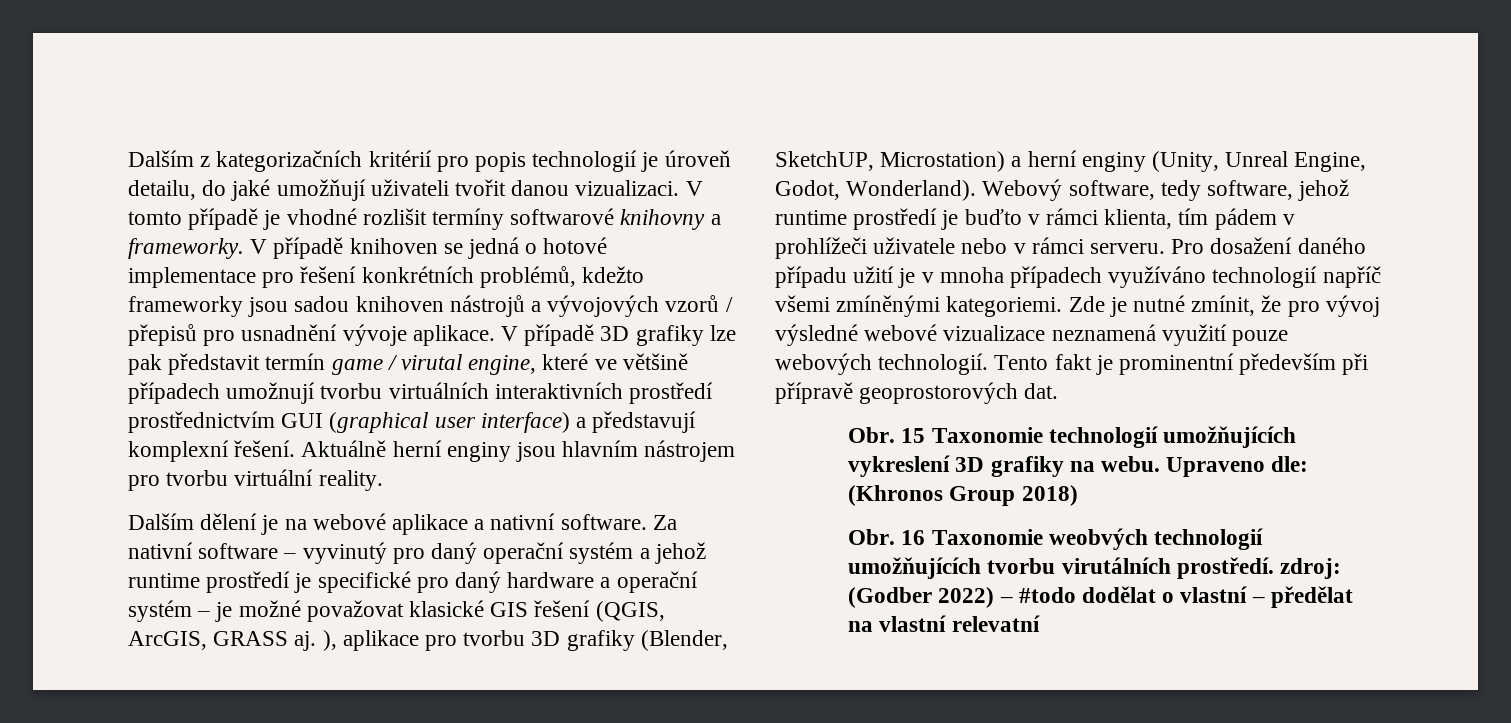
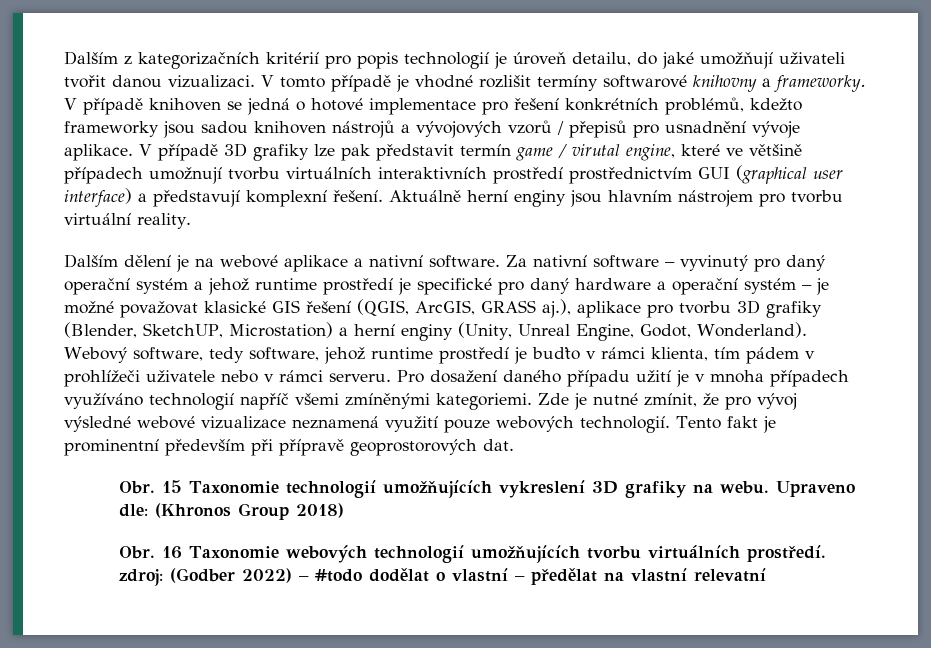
- Za nativní software – vyvinutý pro daný operační systém a jehož runtime prostředí je specifické pro daný hardware a operační systém – je možné považovat klasické GIS řešení (QGIS, ArcGIS, GRASS aj. ), aplikace pro tvorbu 3D grafiky (Blender, SketchUP, Microstation) a herní enginy (Unity, Unreal Engine, Godot, Wonderland).
+ Za nativní software – vyvinutý pro daný operační systém a jehož runtime prostředí je specifické pro daný hardware a operační systém – je možné považovat klasické GIS řešení (QGIS, ArcGIS, GRASS aj.), aplikace pro tvorbu 3D grafiky (Blender, SketchUP, Microstation) a herní enginy (Unity, Unreal Engine, Godot, Wonderland).
- Obr. 16 Taxonomie weobvých technologií umožňujících tvorbu virutálních prostředí. zdroj: (Godber 2022) – #todo dodělat o vlastní – předělat na vlastní relevatní
+ Obr. 16 Taxonomie webových technologií umožňujících tvorbu virtuálních prostředí. zdroj: (Godber 2022) – #todo dodělat o vlastní – předělat na vlastní relevatní

